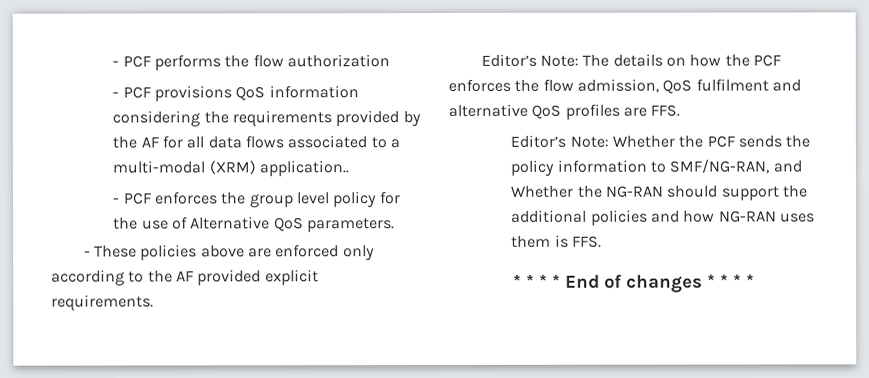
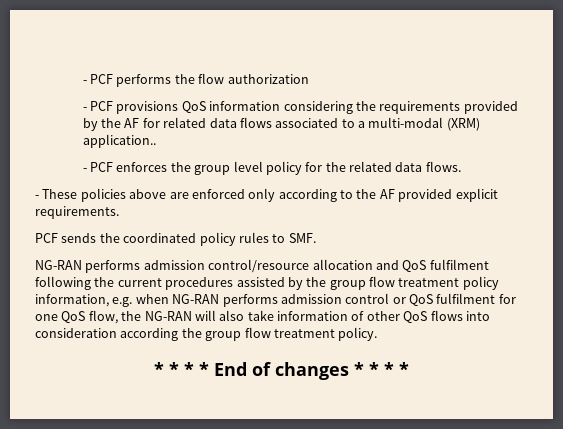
- - PCF provisions QoS information considering the requirements provided by the AF for all data flows associated to a multi-modal (XRM) application..
+ - PCF provisions QoS information considering the requirements provided by the AF for related data flows associated to a multi-modal (XRM) application..
- - PCF enforces the group level policy for the use of Alternative QoS parameters.
+ - PCF enforces the group level policy for the related data flows.
- Editor’s Note: The details on how the PCF enforces the flow admission, QoS fulfilment and alternative QoS profiles are FFS.
- Editor’s Note: Whether the PCF sends the policy information to SMF/NG-RAN, and Whether the NG-RAN should support the additional policies and how NG-RAN uses them is FFS.
+ PCF sends the coordinated policy rules to SMF.
+ NG-RAN performs admission control/resource allocation and QoS fulfilment following the current procedures assisted by the group flow treatment policy information, e.g. when NG-RAN performs admission control or QoS fulfilment for one QoS flow, the NG-RAN will also take information of other QoS flows into consideration according the group flow treatment policy.

